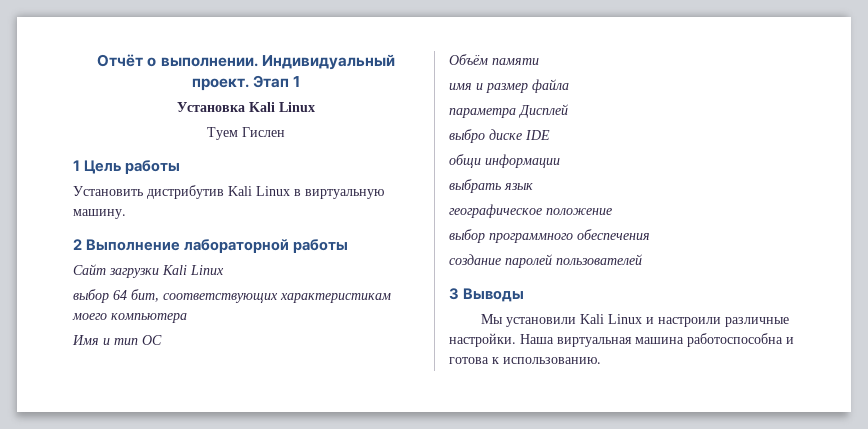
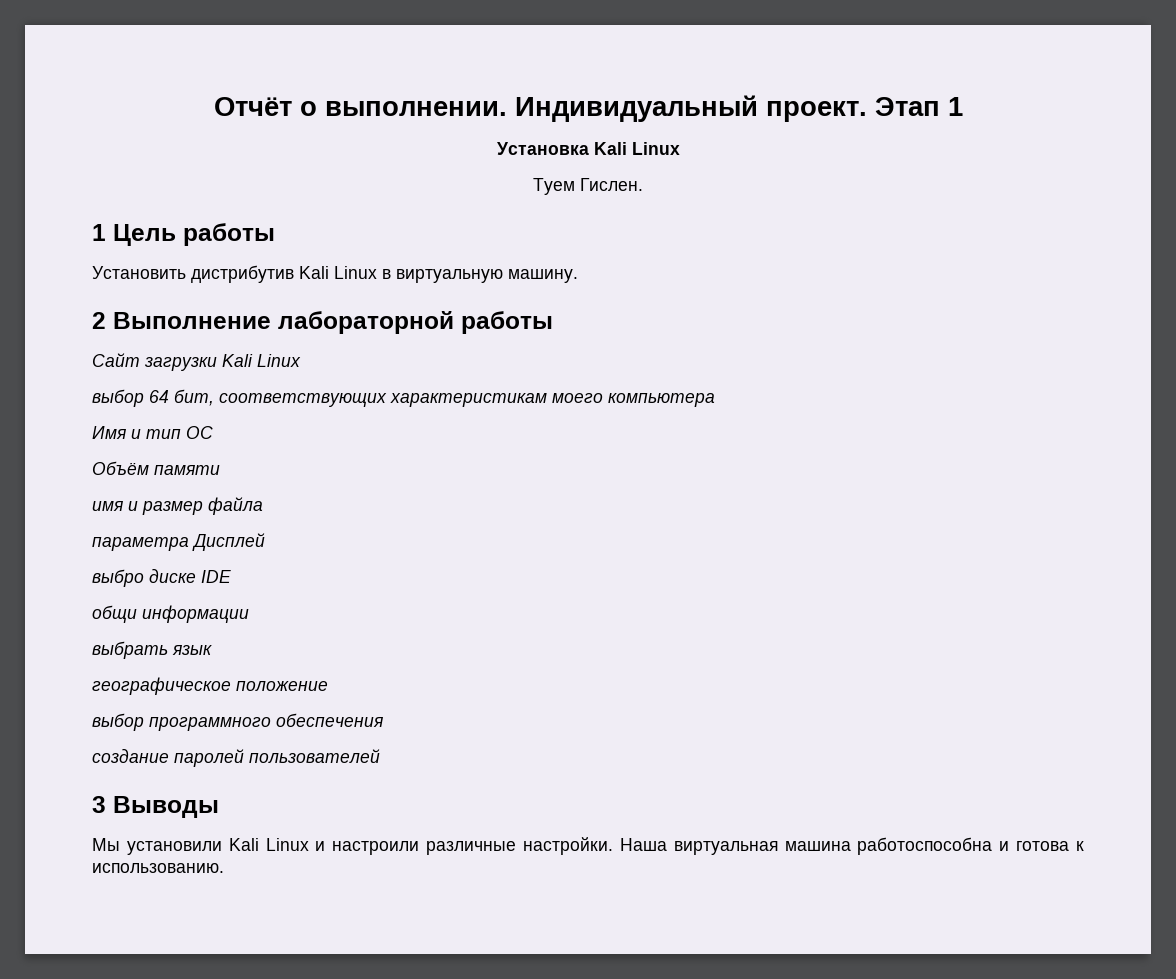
- Туем Гислен
+ Туем Гислен.

